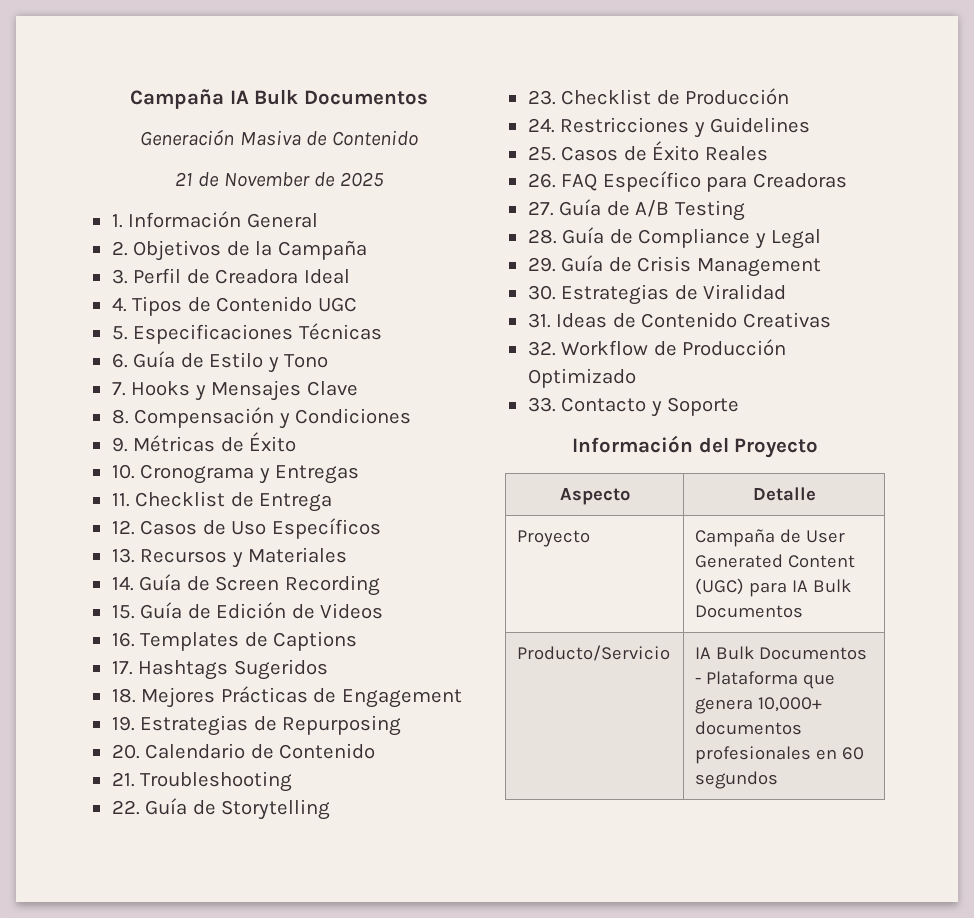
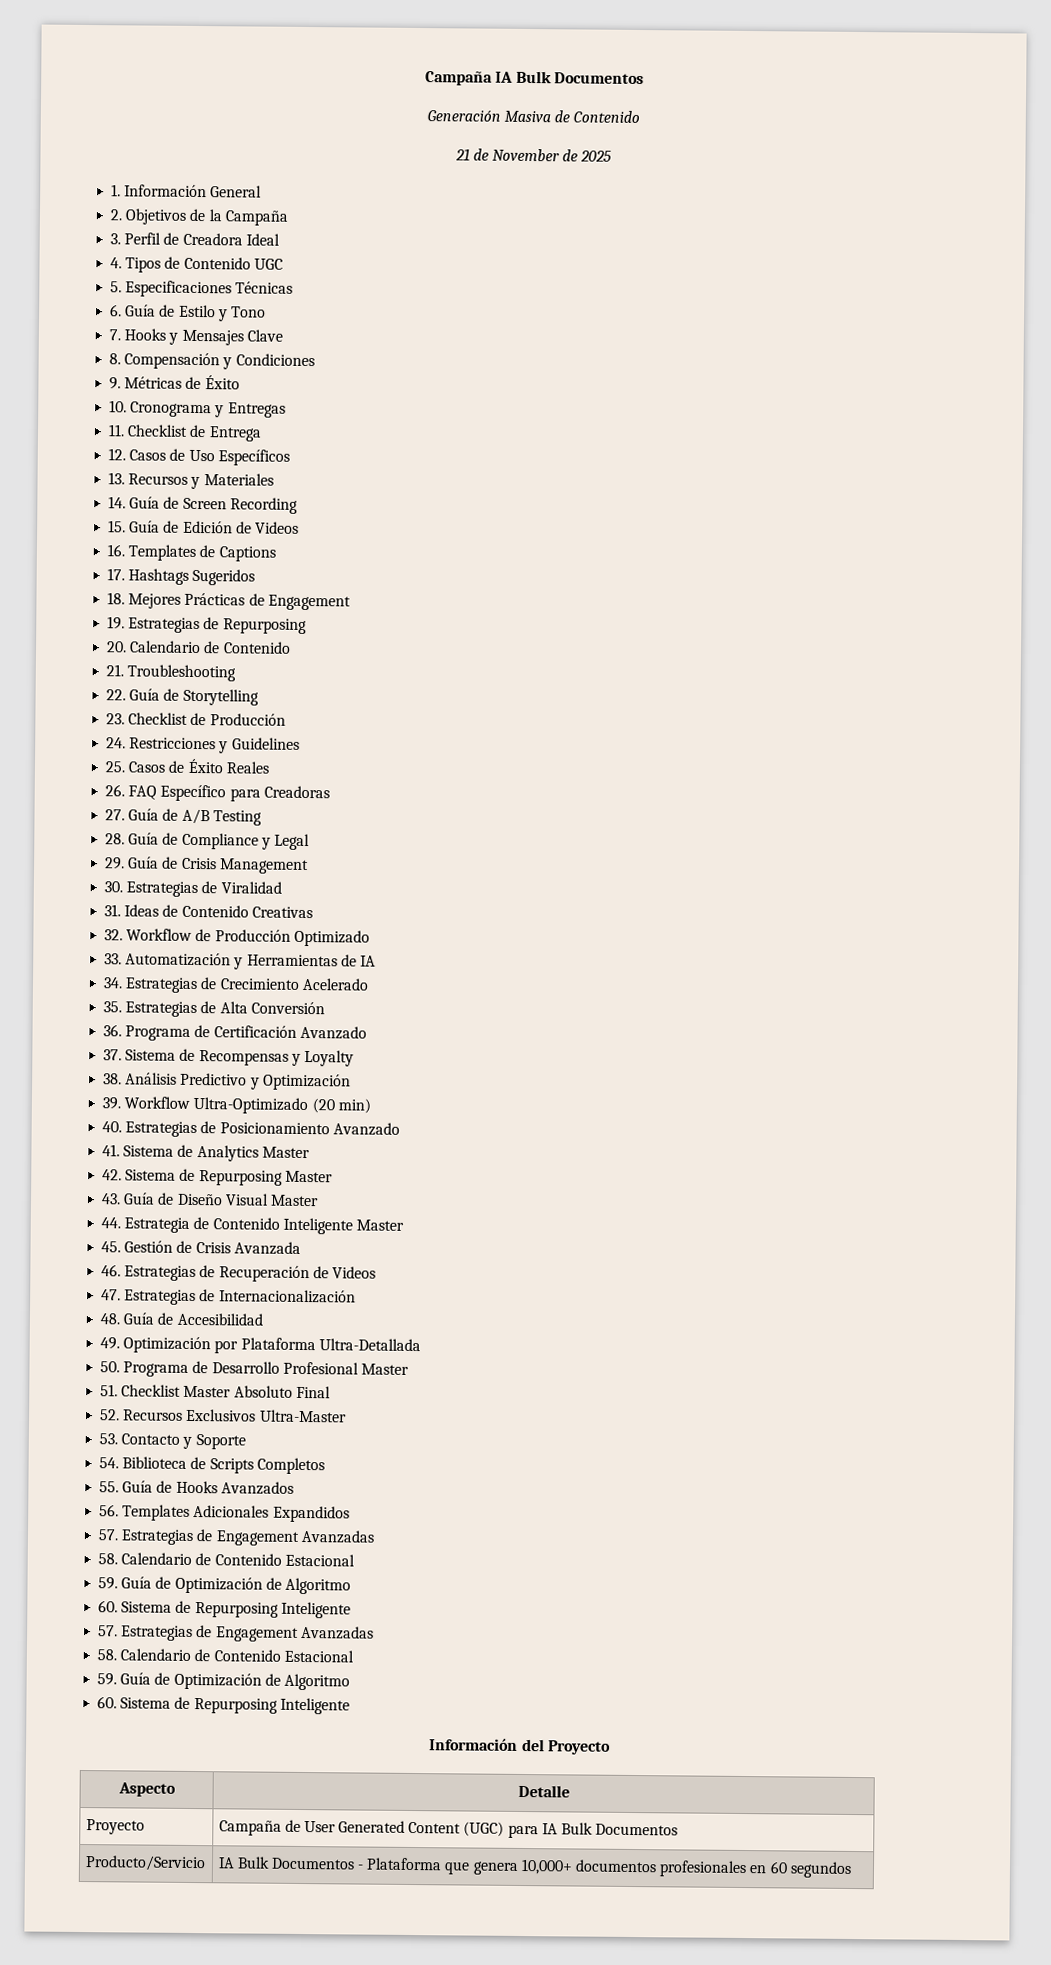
- 33. Contacto y Soporte
+ 33. Automatización y Herramientas de IA
+ 34. Estrategias de Crecimiento Acelerado
+ 35. Estrategias de Alta Conversión
+ 36. Programa de Certificación Avanzado
+ 37. Sistema de Recompensas y Loyalty
+ 38. Análisis Predictivo y Optimización
+ 39. Workflow Ultra-Optimizado (20 min)
+ 40. Estrategias de Posicionamiento Avanzado
+ 41. Sistema de Analytics Master
+ 42. Sistema de Repurposing Master
+ 43. Guía de Diseño Visual Master
+ 44. Estrategia de Contenido Inteligente Master
+ 45. Gestión de Crisis Avanzada
+ 46. Estrategias de Recuperación de Videos
+ 47. Estrategias de Internacionalización
+ 48. Guía de Accesibilidad
+ 49. Optimización por Plataforma Ultra-Detallada
+ 50. Programa de Desarrollo Profesional Master
+ 51. Checklist Master Absoluto Final
+ 52. Recursos Exclusivos Ultra-Master
+ 53. Contacto y Soporte
+ 54. Biblioteca de Scripts Completos
+ 55. Guía de Hooks Avanzados
+ 56. Templates Adicionales Expandidos
+ 57. Estrategias de Engagement Avanzadas
+ 58. Calendario de Contenido Estacional
+ 59. Guía de Optimización de Algoritmo
+ 60. Sistema de Repurposing Inteligente
+ 57. Estrategias de Engagement Avanzadas
+ 58. Calendario de Contenido Estacional
+ 59. Guía de Optimización de Algoritmo
+ 60. Sistema de Repurposing Inteligente

